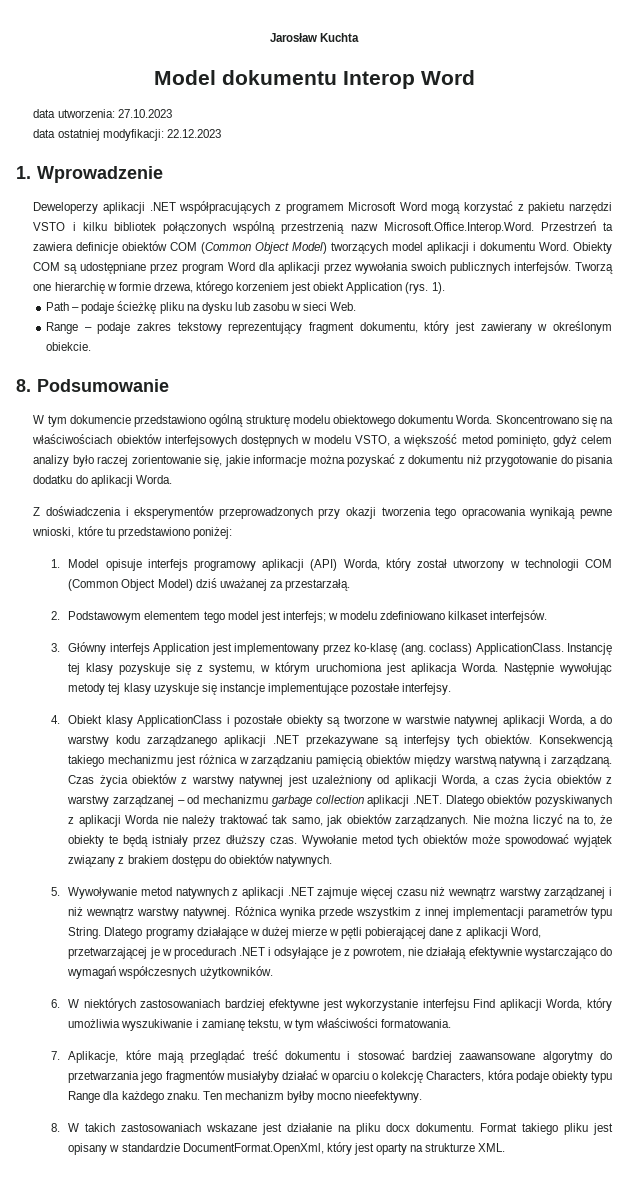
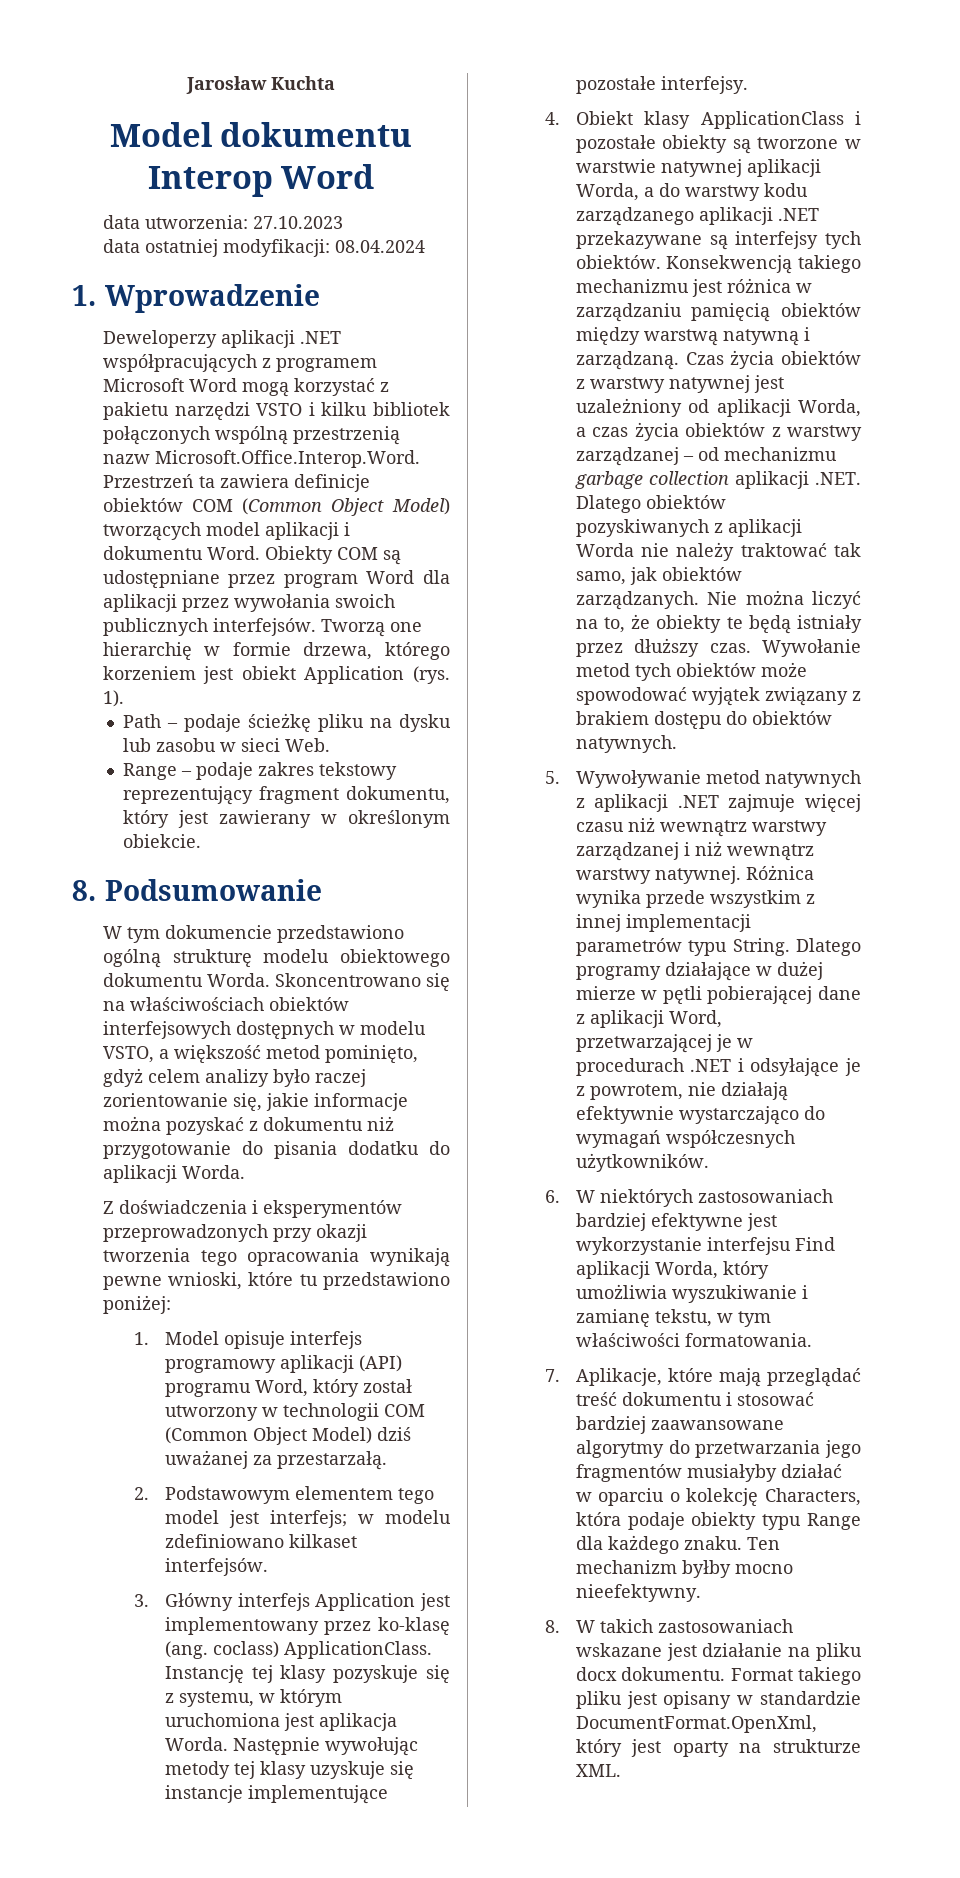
- data ostatniej modyfikacji: 22.12.2023
+ data ostatniej modyfikacji: 08.04.2024
- 1. Model opisuje interfejs programowy aplikacji (API) Worda, który został utworzony w technologii COM (Common Object Model) dziś uważanej za przestarzałą.
+ 1. Model opisuje interfejs programowy aplikacji (API) programu Word, który został utworzony w technologii COM (Common Object Model) dziś uważanej za przestarzałą.

